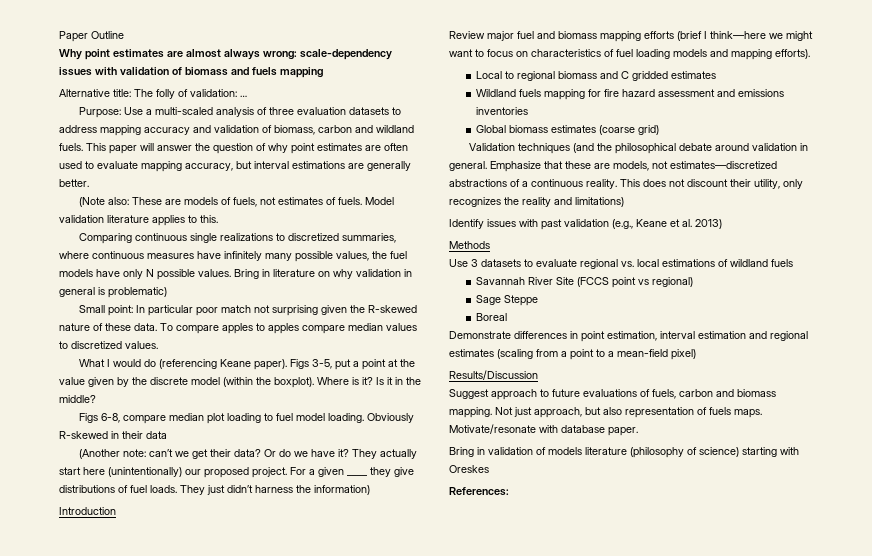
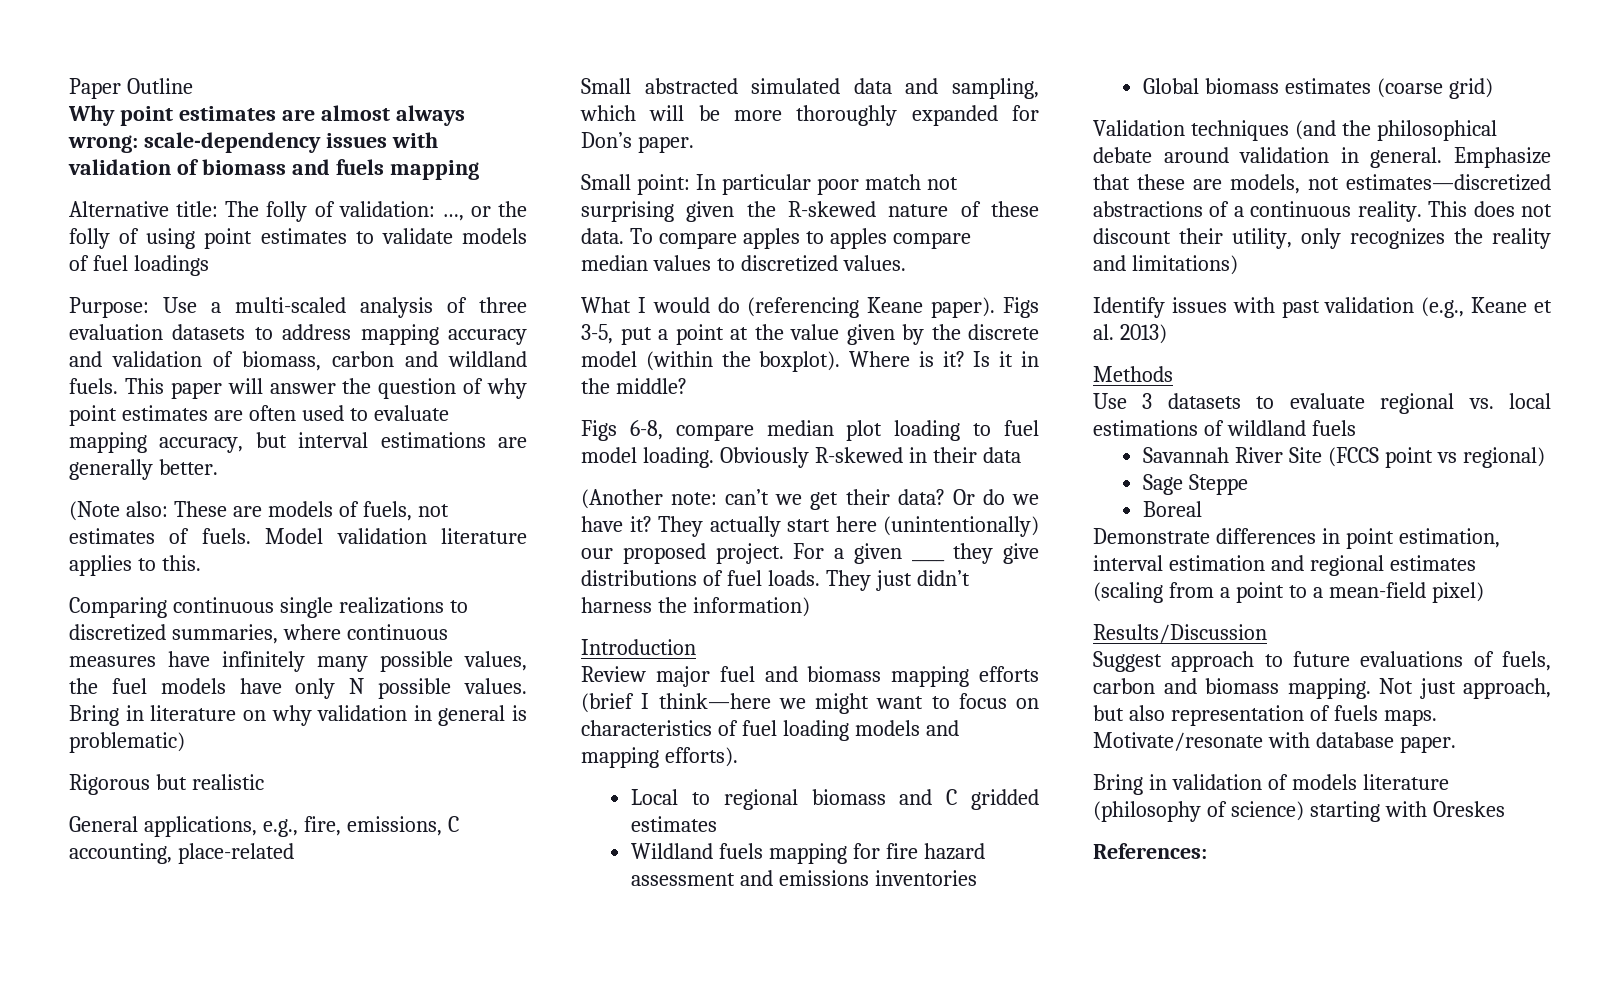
- Alternative title: The folly of validation: …
+ Alternative title: The folly of validation: …, or the folly of using point estimates to validate models of fuel loadings
+ Rigorous but realistic
+ General applications, e.g., fire, emissions, C accounting, place-related
+ Small abstracted simulated data and sampling, which will be more thoroughly expanded for Don’s paper.

